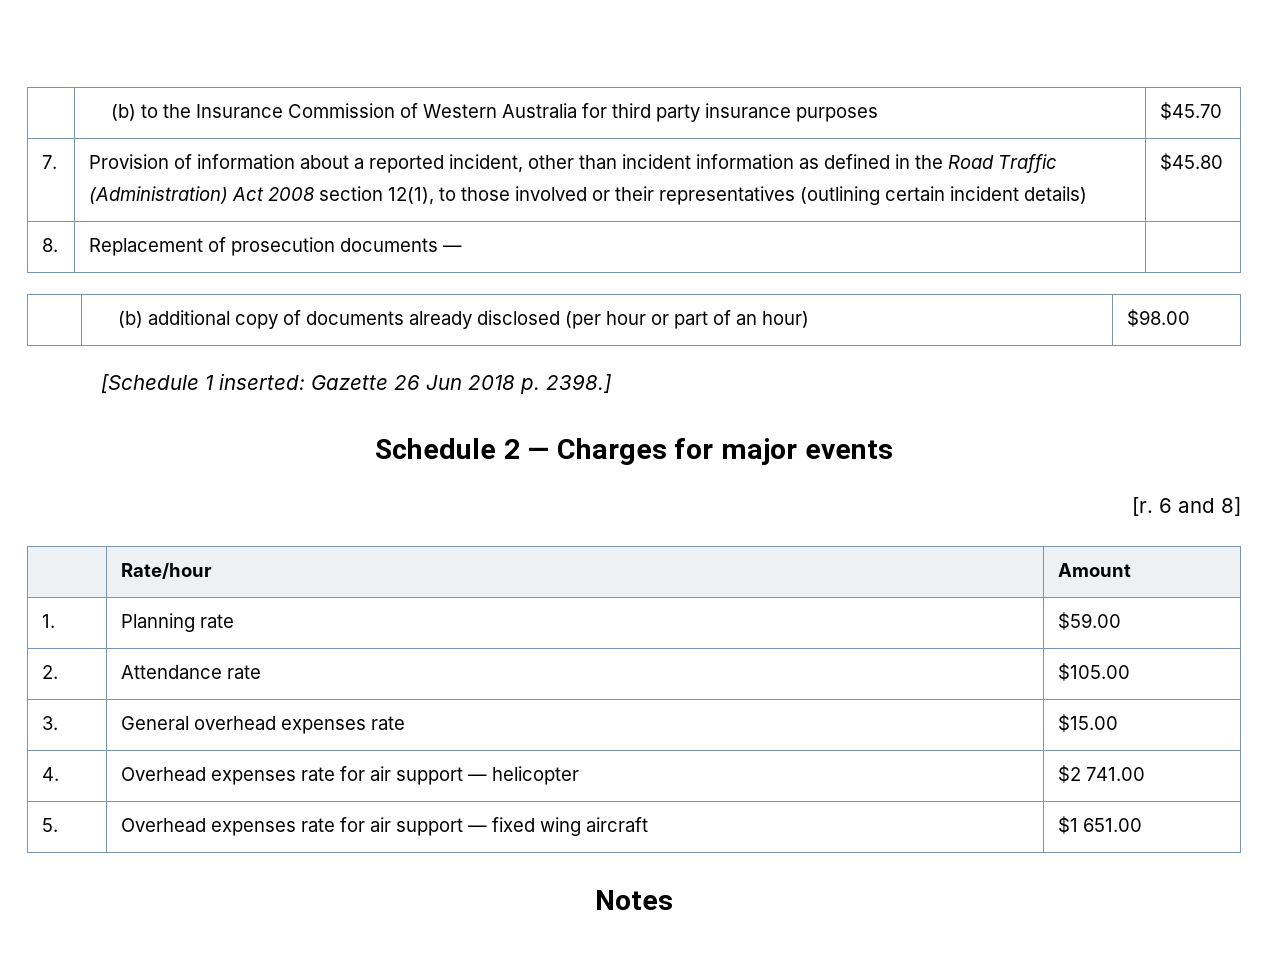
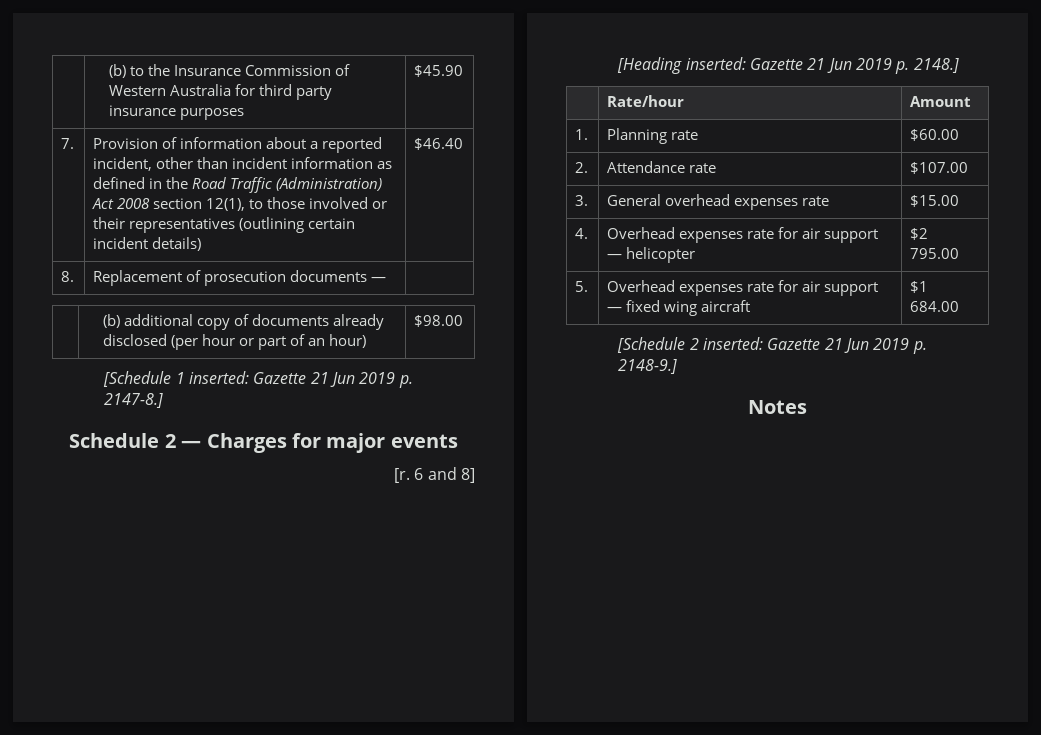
- | (b) to the Insurance Commission of Western Australia for third party insurance purposes | $45.70
+ | (b) to the Insurance Commission of Western Australia for third party insurance purposes | $45.90
- 7. | Provision of information about a reported incident, other than incident information as defined in the Road Traffic (Administration) Act 2008 section 12(1), to those involved or their representatives (outlining certain incident details) | $45.80
+ 7. | Provision of information about a reported incident, other than incident information as defined in the Road Traffic (Administration) Act 2008 section 12(1), to those involved or their representatives (outlining certain incident details) | $46.40
- [Schedule 1 inserted: Gazette 26 Jun 2018 p. 2398.]
+ [Schedule 1 inserted: Gazette 21 Jun 2019 p. 2147-8.]
+ [Heading inserted: Gazette 21 Jun 2019 p. 2148.]
- 1. | Planning rate | $59.00
+ 1. | Planning rate | $60.00
- 2. | Attendance rate | $105.00
+ 2. | Attendance rate | $107.00
- 4. | Overhead expenses rate for air support — helicopter | $2 741.00
+ 4. | Overhead expenses rate for air support — helicopter | $2 795.00
- 5. | Overhead expenses rate for air support — fixed wing aircraft | $1 651.00
+ 5. | Overhead expenses rate for air support — fixed wing aircraft | $1 684.00
+ [Schedule 2 inserted: Gazette 21 Jun 2019 p. 2148-9.]

